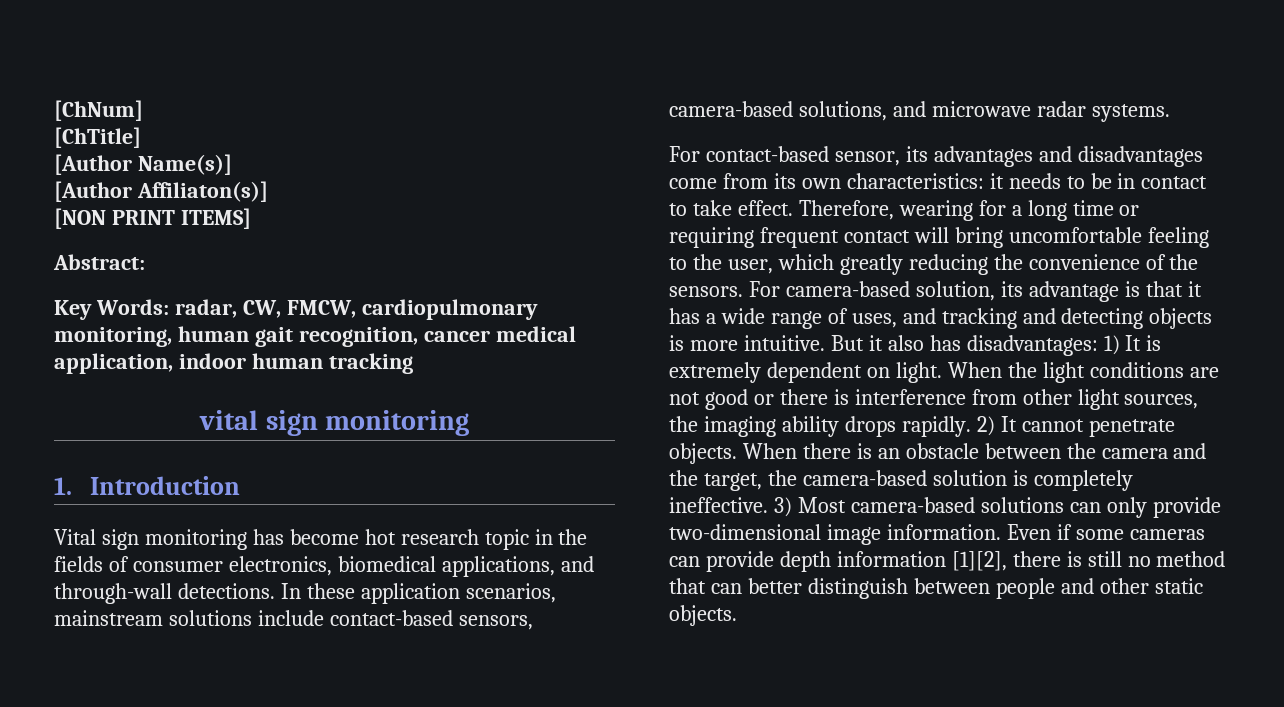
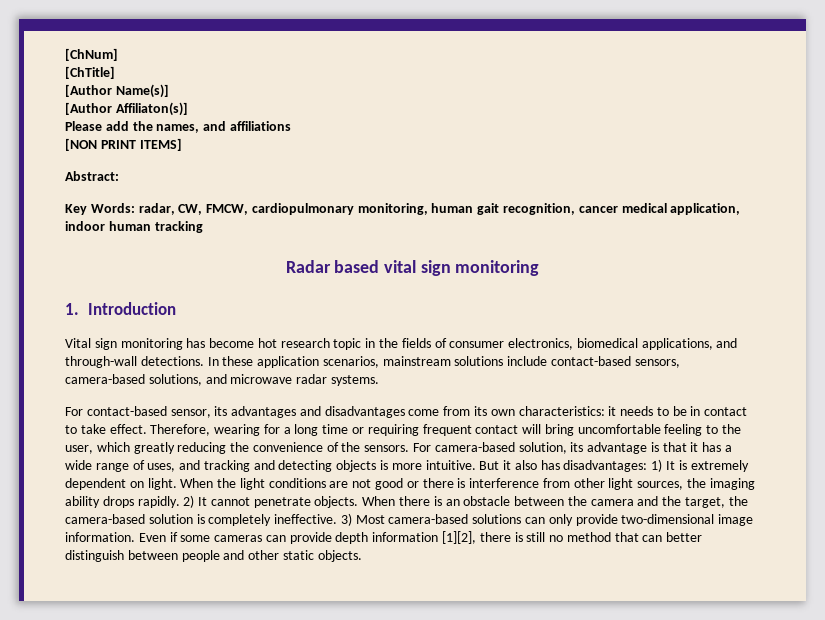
+ Please add the names, and affiliations
- vital sign monitoring
+ Radar based vital sign monitoring

